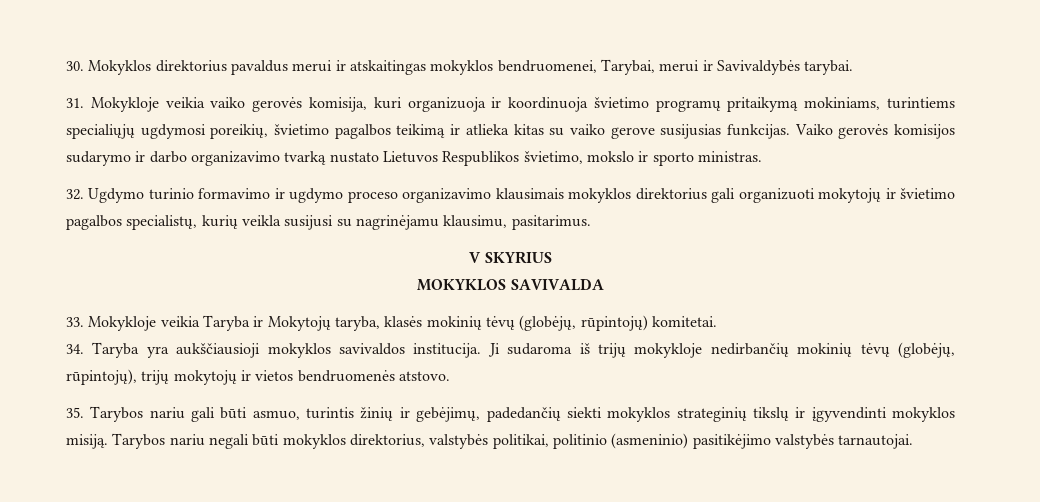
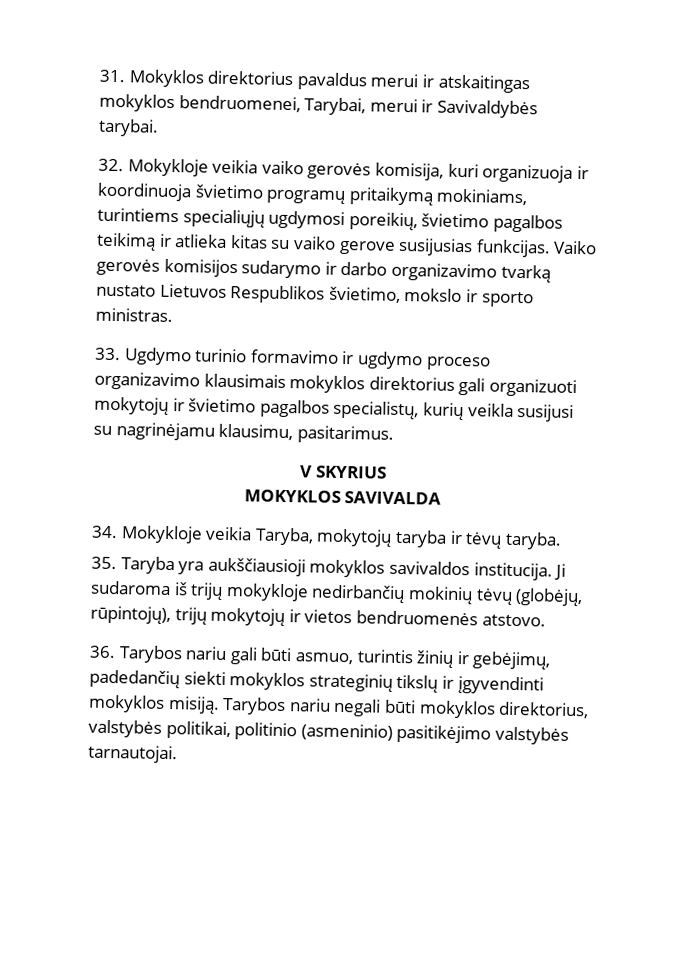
- 30. Mokyklos direktorius pavaldus merui ir atskaitingas mokyklos bendruomenei, Tarybai, merui ir Savivaldybės tarybai.
+ 31. Mokyklos direktorius pavaldus merui ir atskaitingas mokyklos bendruomenei, Tarybai, merui ir Savivaldybės tarybai.
- 31. Mokykloje veikia vaiko gerovės komisija, kuri organizuoja ir koordinuoja švietimo programų pritaikymą mokiniams, turintiems specialiųjų ugdymosi poreikių, švietimo pagalbos teikimą ir atlieka kitas su vaiko gerove susijusias funkcijas.
+ 32. Mokykloje veikia vaiko gerovės komisija, kuri organizuoja ir koordinuoja švietimo programų pritaikymą mokiniams, turintiems specialiųjų ugdymosi poreikių, švietimo pagalbos teikimą ir atlieka kitas su vaiko gerove susijusias funkcijas.
- 32. Ugdymo turinio formavimo ir ugdymo proceso organizavimo klausimais mokyklos direktorius gali organizuoti mokytojų ir švietimo pagalbos specialistų, kurių veikla susijusi su nagrinėjamu klausimu, pasitarimus.
+ 33. Ugdymo turinio formavimo ir ugdymo proceso organizavimo klausimais mokyklos direktorius gali organizuoti mokytojų ir švietimo pagalbos specialistų, kurių veikla susijusi su nagrinėjamu klausimu, pasitarimus.
- 33. Mokykloje veikia Taryba ir Mokytojų taryba, klasės mokinių tėvų (globėjų, rūpintojų) komitetai.
- 34. Taryba yra aukščiausioji mokyklos savivaldos institucija.
+ 34. Mokykloje veikia Taryba, mokytojų taryba ir tėvų taryba.
+ 35. Taryba yra aukščiausioji mokyklos savivaldos institucija.
- 35. Tarybos nariu gali būti asmuo, turintis žinių ir gebėjimų, padedančių siekti mokyklos strateginių tikslų ir įgyvendinti mokyklos misiją.
+ 36. Tarybos nariu gali būti asmuo, turintis žinių ir gebėjimų, padedančių siekti mokyklos strateginių tikslų ir įgyvendinti mokyklos misiją.

